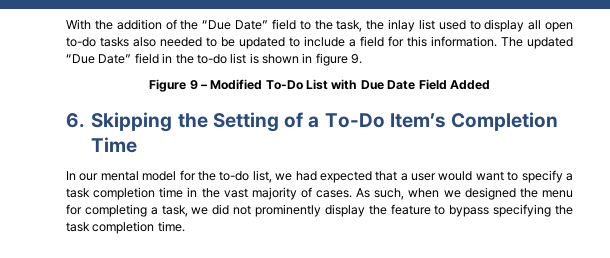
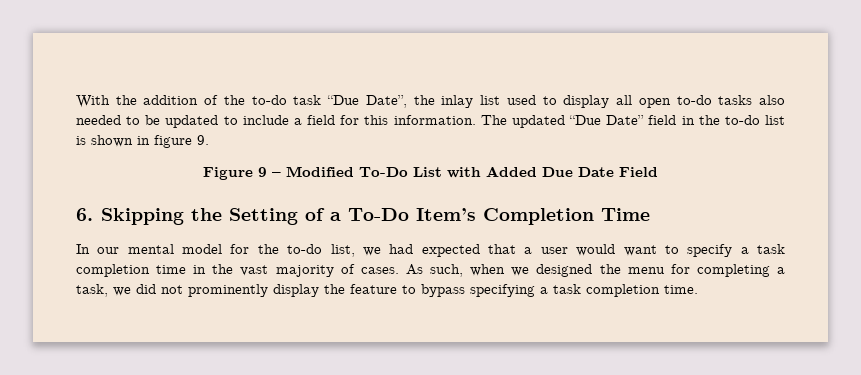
- With the addition of the “Due Date” field to the task, the inlay list used to display all open to-do tasks also needed to be updated to include a field for this information.
+ With the addition of the to-do task “Due Date”, the inlay list used to display all open to-do tasks also needed to be updated to include a field for this information.
- Figure 9 – Modified To-Do List with Due Date Field Added
+ Figure 9 – Modified To-Do List with Added Due Date Field
- As such, when we designed the menu for completing a task, we did not prominently display the feature to bypass specifying the task completion time.
+ As such, when we designed the menu for completing a task, we did not prominently display the feature to bypass specifying a task completion time.

